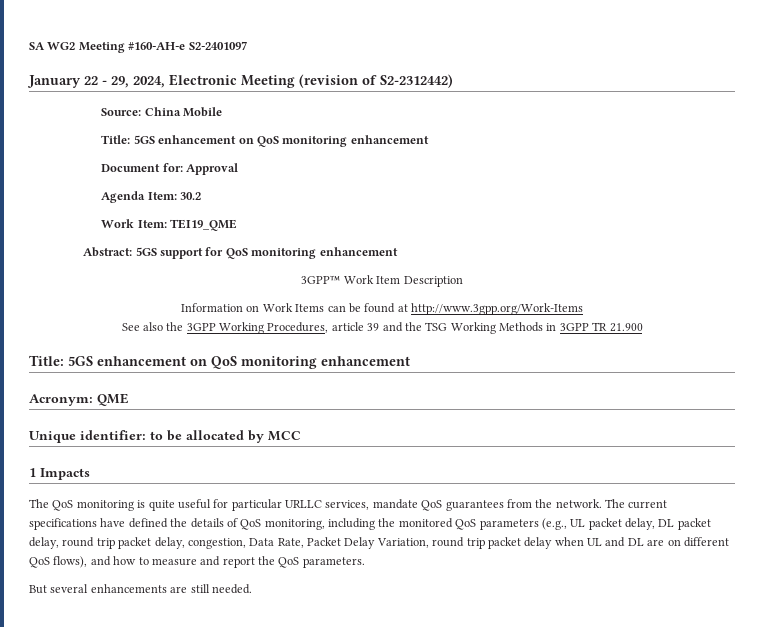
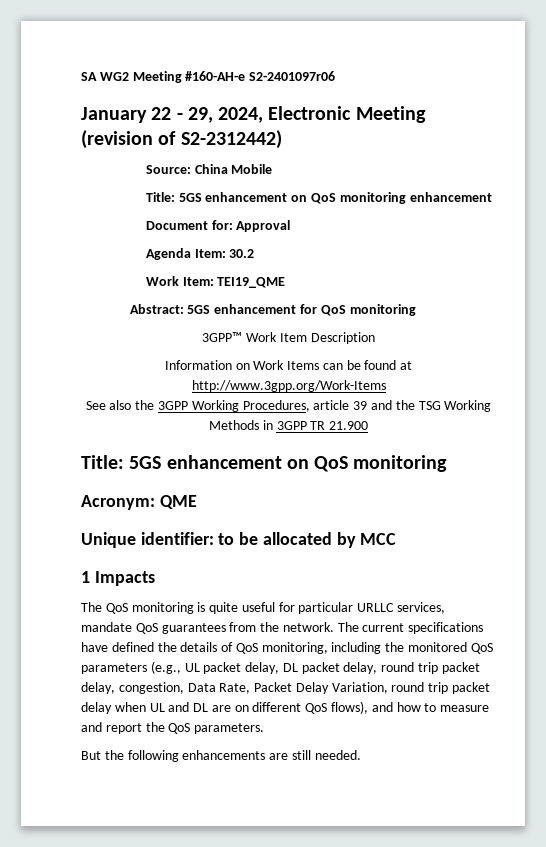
- SA WG2 Meeting #160-AH-e S2-2401097
+ SA WG2 Meeting #160-AH-e S2-2401097r06
- Abstract: 5GS support for QoS monitoring enhancement
+ Abstract: 5GS enhancement for QoS monitoring
  See also the 3GPP Working Procedures, article 39 and the TSG Working Methods in 3GPP TR 21.900
- Title: 5GS enhancement on QoS monitoring enhancement
+ Title: 5GS enhancement on QoS monitoring
- But several enhancements are still needed.
+ But the following enhancements are still needed.

